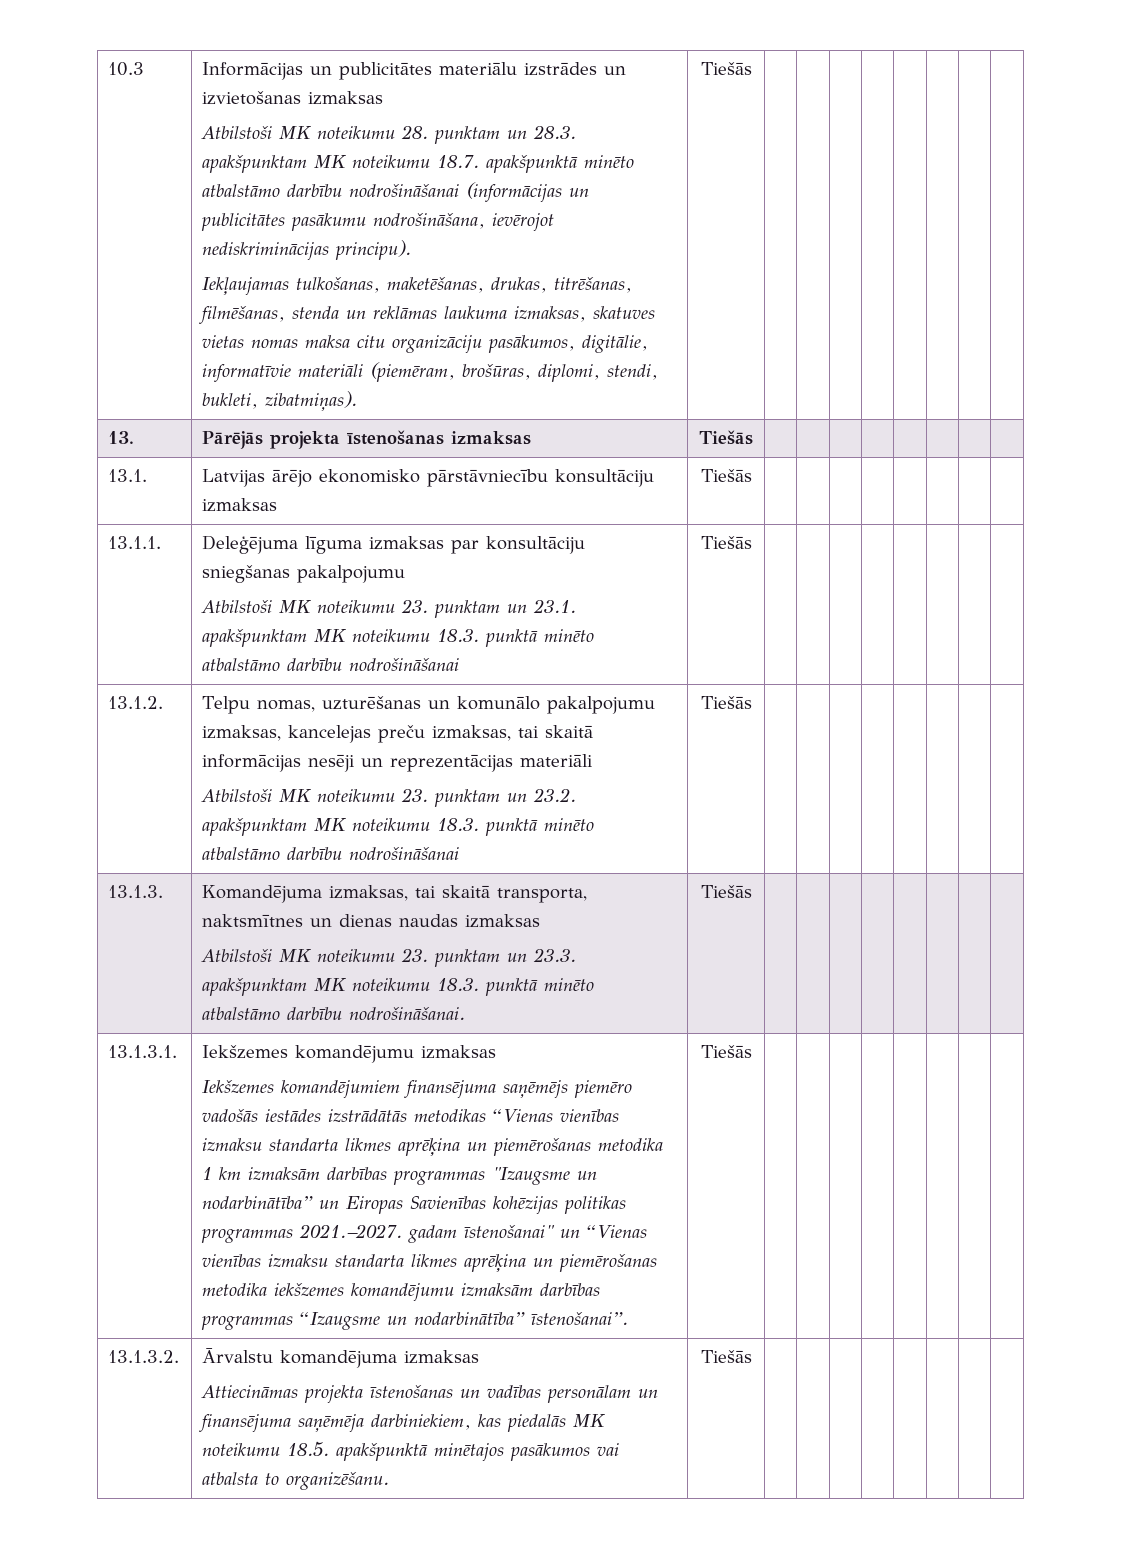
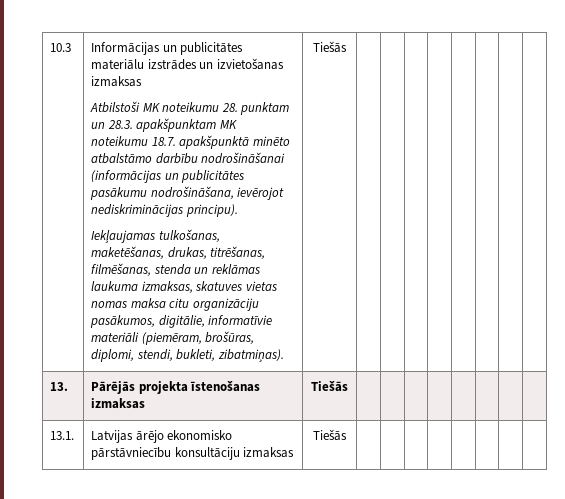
- 13.1.1. | Deleģējuma līguma izmaksas par konsultāciju sniegšanas pakalpojumu
- Atbilstoši MK noteikumu 23. punktam un 23.1. apakšpunktam MK noteikumu 18.3. punktā minēto atbalstāmo darbību nodrošināšanai | Tiešās | | | | | | | |
- 13.1.2. | Telpu nomas, uzturēšanas un komunālo pakalpojumu izmaksas, kancelejas preču izmaksas, tai skaitā informācijas nesēji un reprezentācijas materiāli
- Atbilstoši MK noteikumu 23. punktam un 23.2. apakšpunktam MK noteikumu 18.3. punktā minēto atbalstāmo darbību nodrošināšanai | Tiešās | | | | | | | |
- 13.1.3. | Komandējuma izmaksas, tai skaitā transporta, naktsmītnes un dienas naudas izmaksas
- Atbilstoši MK noteikumu 23. punktam un 23.3. apakšpunktam MK noteikumu 18.3. punktā minēto atbalstāmo darbību nodrošināšanai. | Tiešās | | | | | | | |
- 13.1.3.1. | Iekšzemes komandējumu izmaksas
- Iekšzemes komandējumiem finansējuma saņēmējs piemēro vadošās iestādes izstrādātās metodikas “Vienas vienības izmaksu standarta likmes aprēķina un piemērošanas metodika 1 km izmaksām darbības programmas "Izaugsme un nodarbinātība” un Eiropas Savienības kohēzijas politikas programmas 2021.–2027. gadam īstenošanai" un “Vienas vienības izmaksu standarta likmes aprēķina un piemērošanas metodika iekšzemes komandējumu izmaksām darbības programmas “Izaugsme un nodarbinātība” īstenošanai”. | Tiešās | | | | | | | |
- 13.1.3.2. | Ārvalstu komandējuma izmaksas
- Attiecināmas projekta īstenošanas un vadības personālam un finansējuma saņēmēja darbiniekiem, kas piedalās MK noteikumu 18.5. apakšpunktā minētajos pasākumos vai atbalsta to organizēšanu. | Tiešās | | | | | | | |

